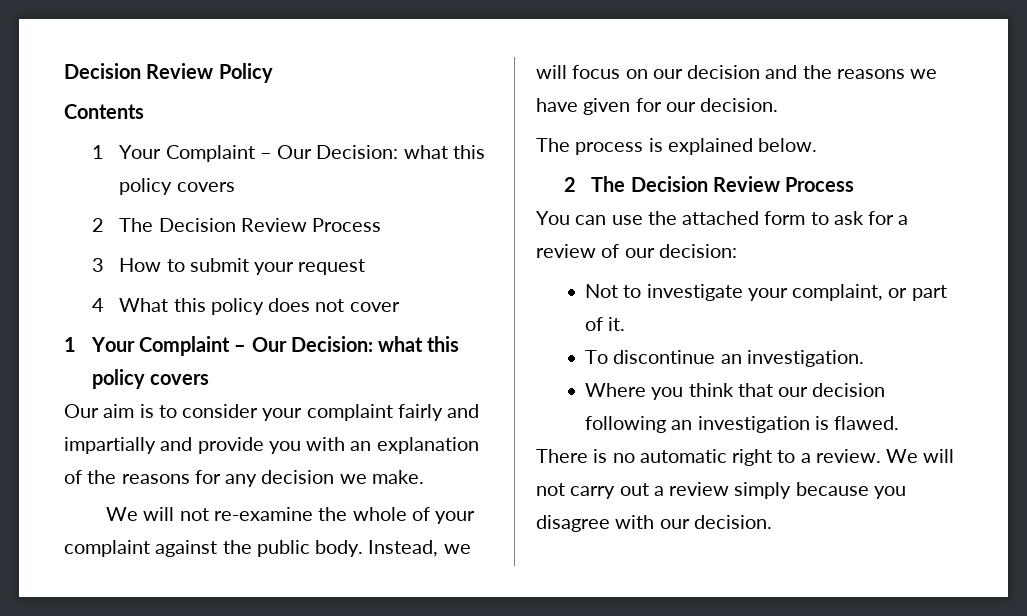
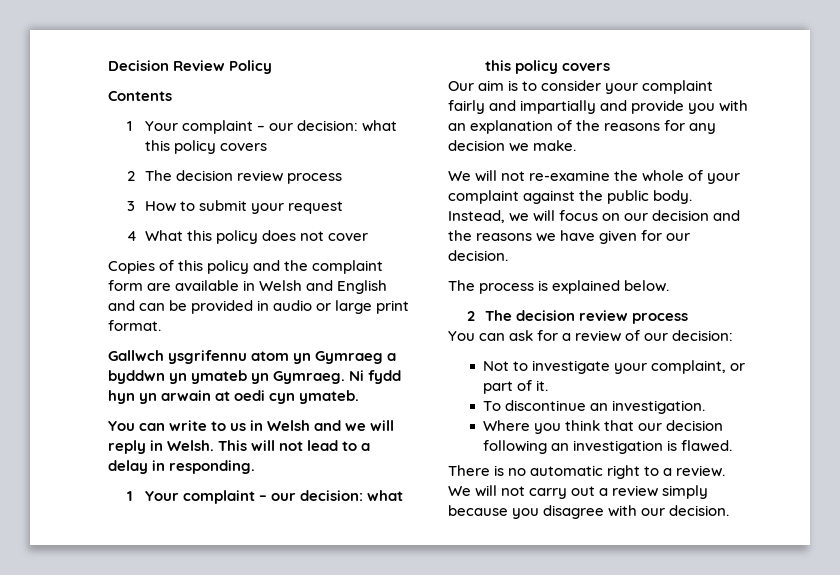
  Contents
- 1 Your Complaint – Our Decision: what this policy covers
- 2 The Decision Review Process
+ 1 Your complaint – our decision: what this policy covers
+ 2 The decision review process
  4 What this policy does not cover
- 1 Your Complaint – Our Decision: what this policy covers
+ Copies of this policy and the complaint form are available in Welsh and English and can be provided in audio or large print format.
+ Gallwch ysgrifennu atom yn Gymraeg a byddwn yn ymateb yn Gymraeg. Ni fydd hyn yn arwain at oedi cyn ymateb.
+ You can write to us in Welsh and we will reply in Welsh. This will not lead to a delay in responding.
+ 1 Your complaint – our decision: what this policy covers
  The process is explained below.
- 2 The Decision Review Process
- You can use the attached form to ask for a review of our decision:
+ 2 The decision review process
+ You can ask for a review of our decision:

